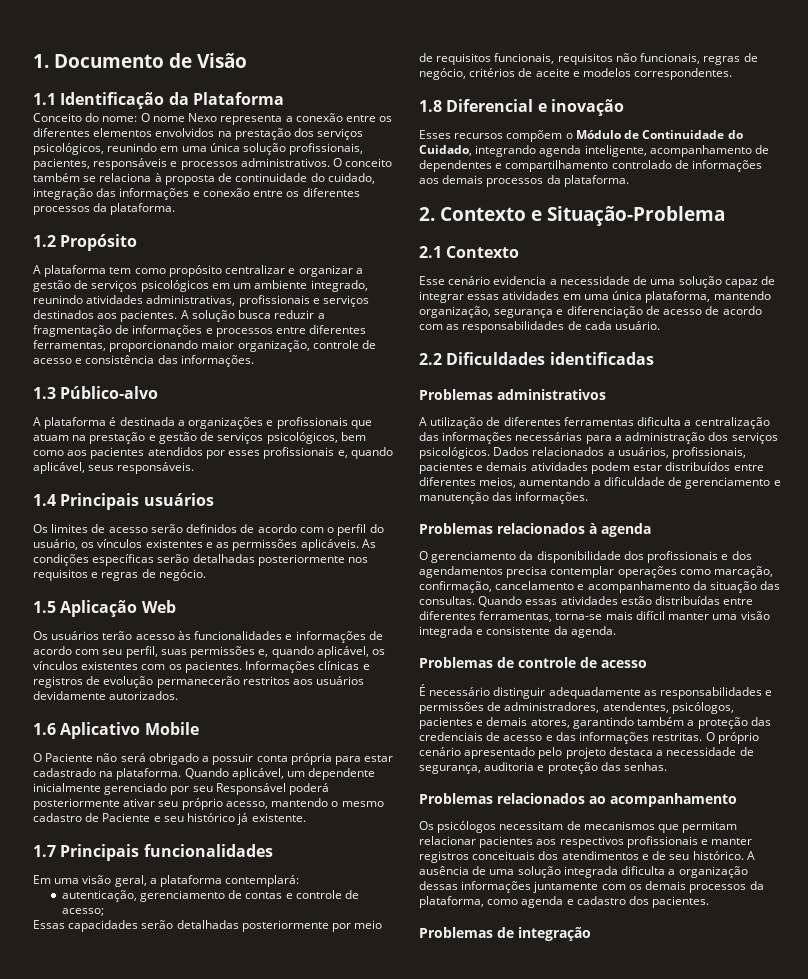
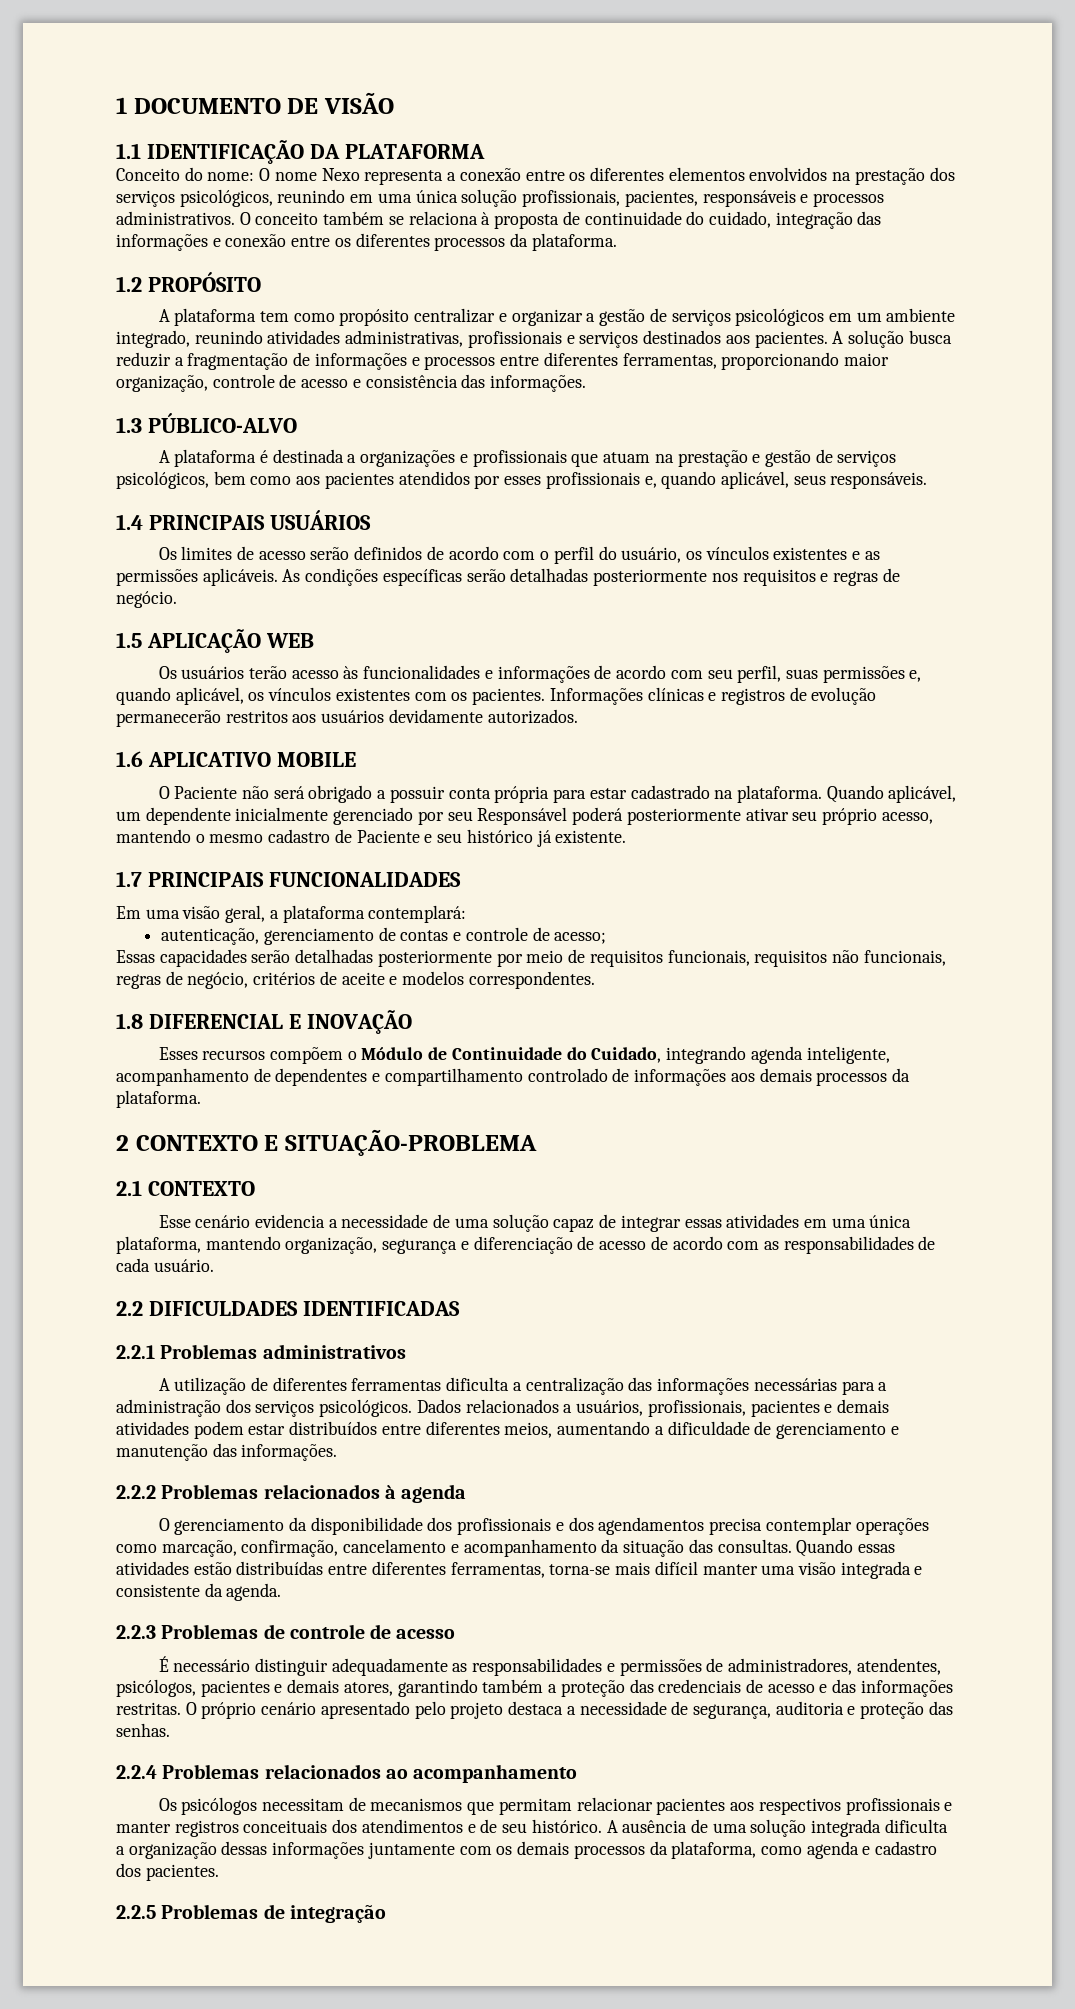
- 1. Documento de Visão
- 1.1 Identificação da Plataforma
+ 1 DOCUMENTO DE VISÃO
+ 1.1 IDENTIFICAÇÃO DA PLATAFORMA
- 1.2 Propósito
+ 1.2 PROPÓSITO
- 1.3 Público-alvo
+ 1.3 PÚBLICO-ALVO
- 1.4 Principais usuários
+ 1.4 PRINCIPAIS USUÁRIOS
- 1.5 Aplicação Web
+ 1.5 APLICAÇÃO WEB
- 1.6 Aplicativo Mobile
+ 1.6 APLICATIVO MOBILE
- 1.7 Principais funcionalidades
+ 1.7 PRINCIPAIS FUNCIONALIDADES
- 1.8 Diferencial e inovação
+ 1.8 DIFERENCIAL E INOVAÇÃO
- 2. Contexto e Situação-Problema
+ 2 CONTEXTO E SITUAÇÃO-PROBLEMA
- 2.1 Contexto
+ 2.1 CONTEXTO
- 2.2 Dificuldades identificadas
- Problemas administrativos
+ 2.2 DIFICULDADES IDENTIFICADAS
+ 2.2.1 Problemas administrativos
- Problemas relacionados à agenda
+ 2.2.2 Problemas relacionados à agenda
- Problemas de controle de acesso
+ 2.2.3 Problemas de controle de acesso
- Problemas relacionados ao acompanhamento
+ 2.2.4 Problemas relacionados ao acompanhamento
- Problemas de integração
+ 2.2.5 Problemas de integração

